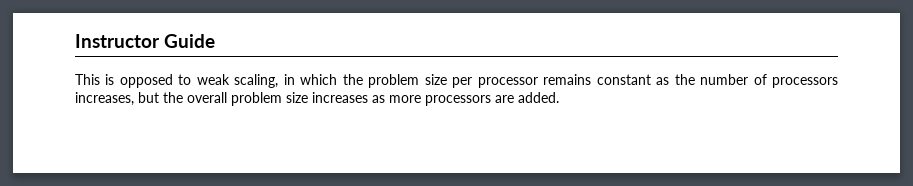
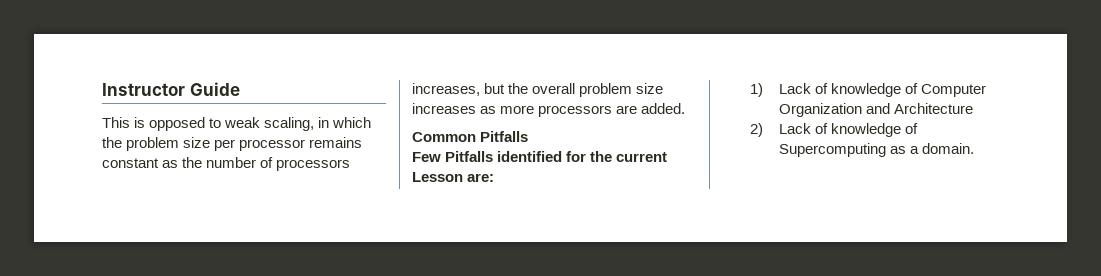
+ Common Pitfalls
+ Few Pitfalls identified for the current Lesson are:
+ 1) Lack of knowledge of Computer Organization and Architecture
+ 2) Lack of knowledge of Supercomputing as a domain.

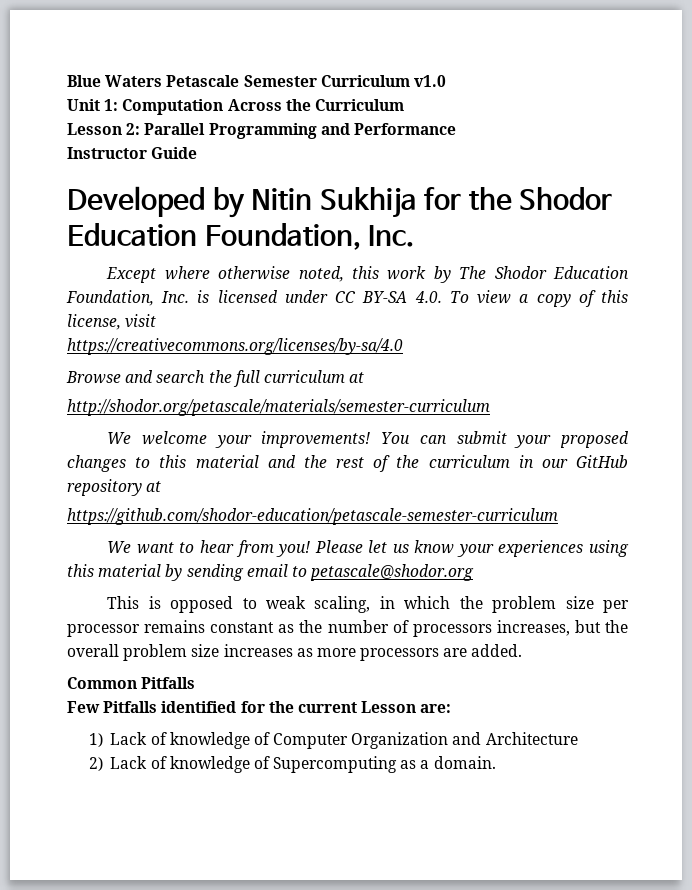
+ Blue Waters Petascale Semester Curriculum v1.0
+ Unit 1: Computation Across the Curriculum
+ Lesson 2: Parallel Programming and Performance
  Instructor Guide
+ Developed by Nitin Sukhija for the Shodor Education Foundation, Inc.
+ Except where otherwise noted, this work by The Shodor Education Foundation, Inc. is licensed under CC BY-SA 4.0. To view a copy of this license, visit
+ https://creativecommons.org/licenses/by-sa/4.0
+ Browse and search the full curriculum at
+ http://shodor.org/petascale/materials/semester-curriculum
+ We welcome your improvements! You can submit your proposed changes to this material and the rest of the curriculum in our GitHub repository at
+ https://github.com/shodor-education/petascale-semester-curriculum
+ We want to hear from you! Please let us know your experiences using this material by sending email to petascale@shodor.org

